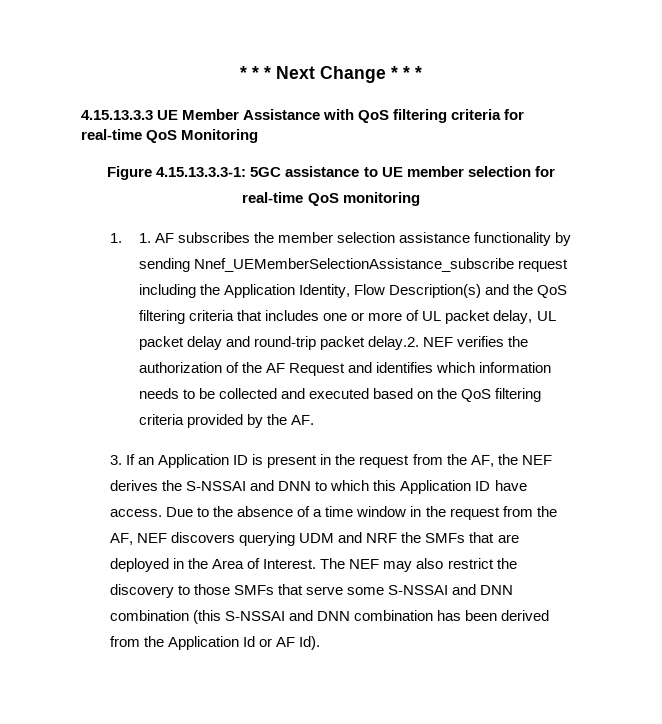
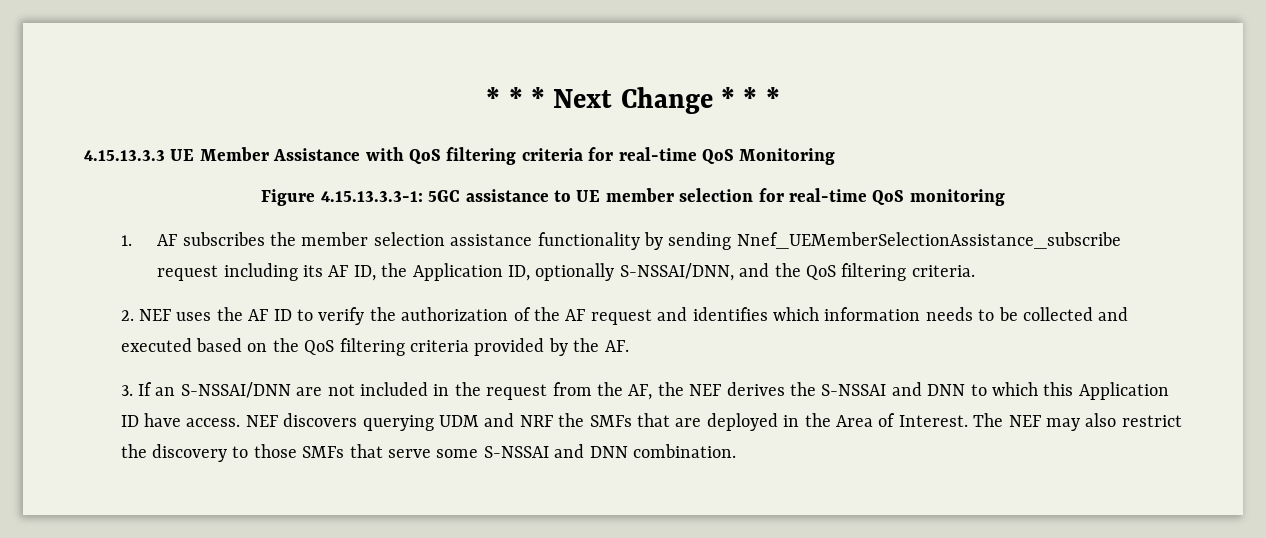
- 1. 1. AF subscribes the member selection assistance functionality by sending Nnef_UEMemberSelectionAssistance_subscribe request including the Application Identity, Flow Description(s) and the QoS filtering criteria that includes one or more of UL packet delay, UL packet delay and round-trip packet delay.2. NEF verifies the authorization of the AF Request and identifies which information needs to be collected and executed based on the QoS filtering criteria provided by the AF.
+ 1. AF subscribes the member selection assistance functionality by sending Nnef_UEMemberSelectionAssistance_subscribe request including its AF ID, the Application ID, optionally S-NSSAI/DNN, and the QoS filtering criteria.
+ 2. NEF uses the AF ID to verify the authorization of the AF request and identifies which information needs to be collected and executed based on the QoS filtering criteria provided by the AF.
- 3. If an Application ID is present in the request from the AF, the NEF derives the S-NSSAI and DNN to which this Application ID have access.
+ 3. If an S-NSSAI/DNN are not included in the request from the AF, the NEF derives the S-NSSAI and DNN to which this Application ID have access.
- Due to the absence of a time window in the request from the AF, NEF discovers querying UDM and NRF the SMFs that are deployed in the Area of Interest.
+ NEF discovers querying UDM and NRF the SMFs that are deployed in the Area of Interest.
- The NEF may also restrict the discovery to those SMFs that serve some S-NSSAI and DNN combination (this S-NSSAI and DNN combination has been derived from the Application Id or AF Id).
+ The NEF may also restrict the discovery to those SMFs that serve some S-NSSAI and DNN combination.

